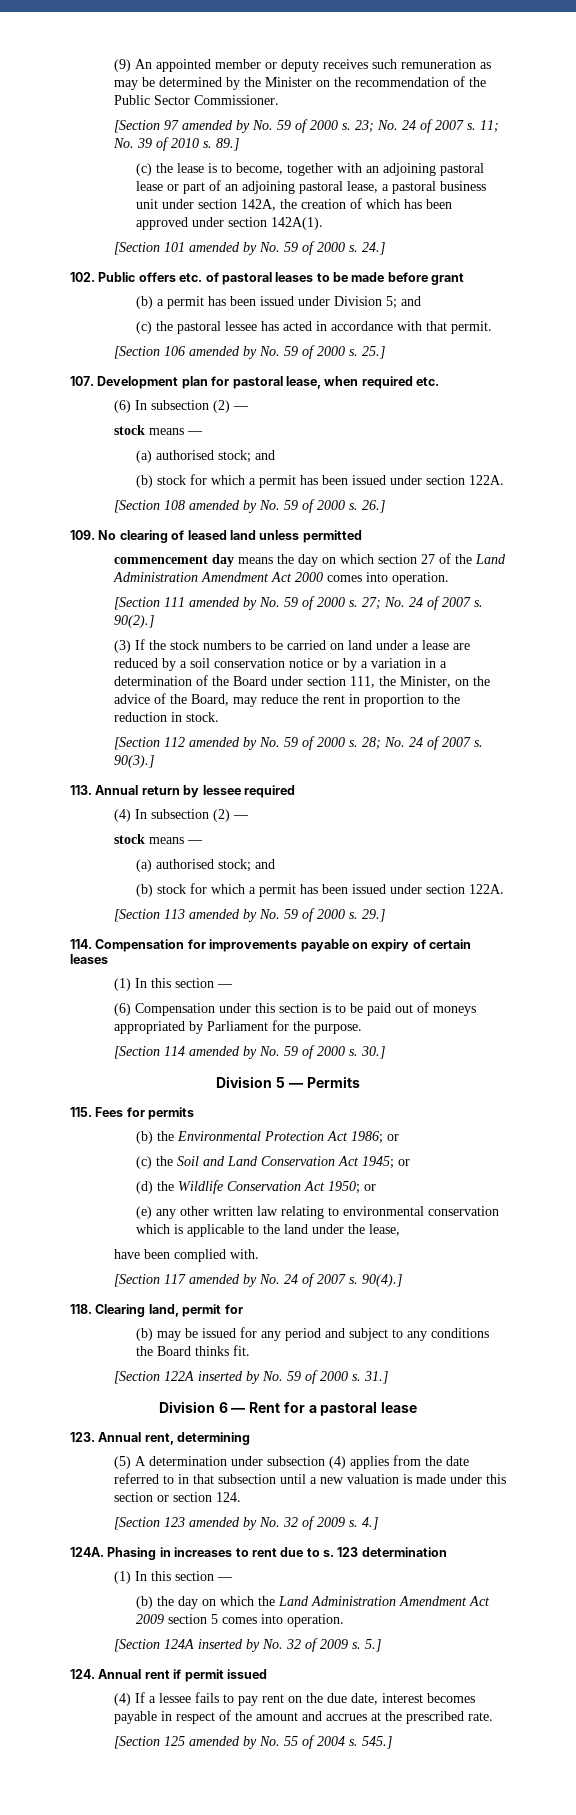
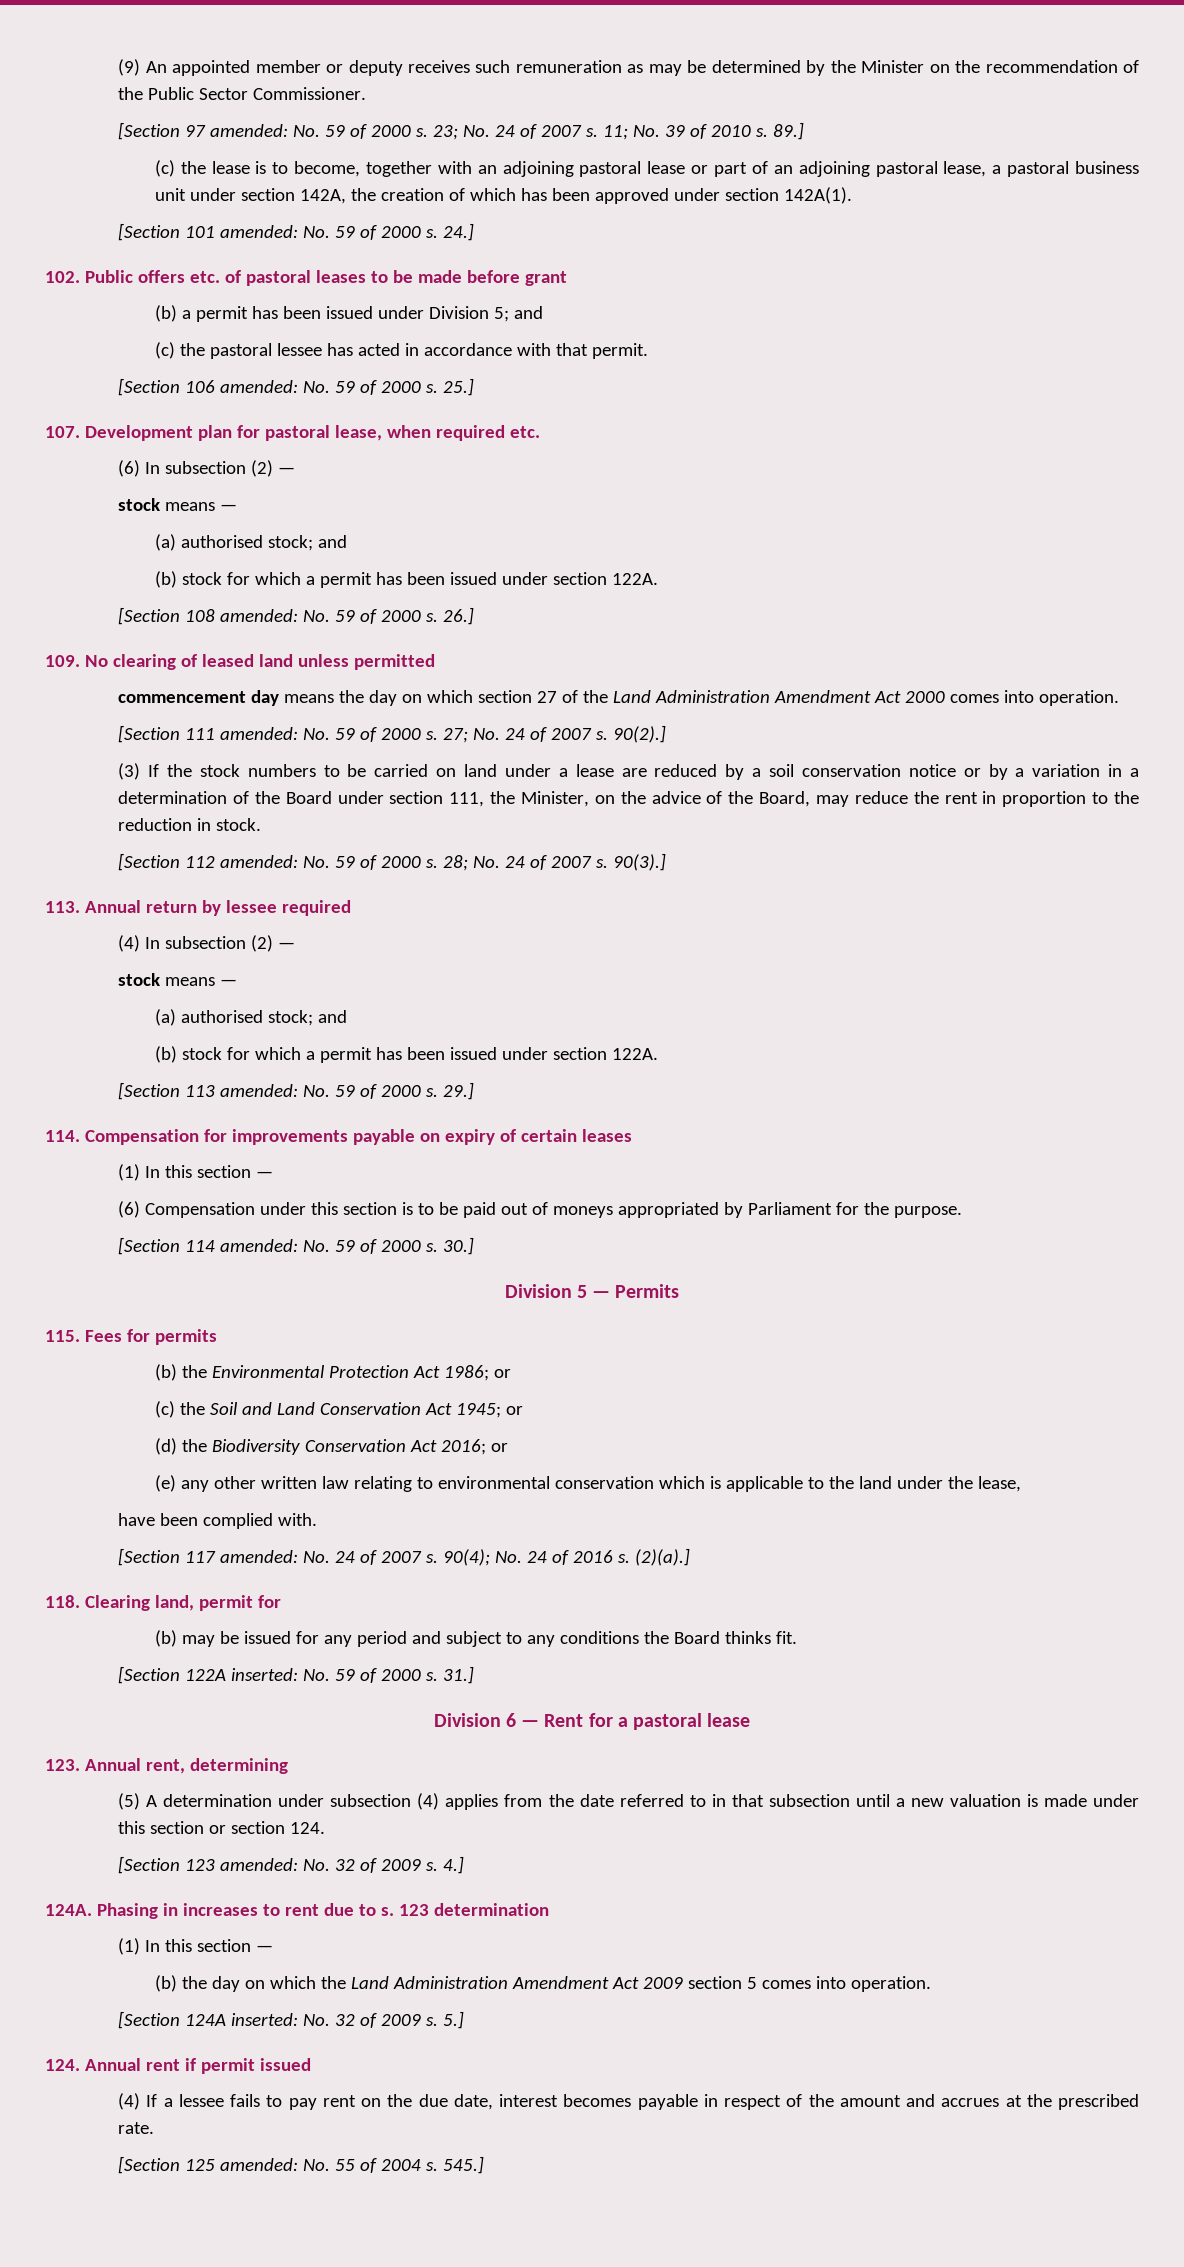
- [Section 97 amended by No. 59 of 2000 s.
+ [Section 97 amended: No. 59 of 2000 s.
- [Section 101 amended by No. 59 of 2000 s.
+ [Section 101 amended: No. 59 of 2000 s.
- [Section 106 amended by No. 59 of 2000 s.
+ [Section 106 amended: No. 59 of 2000 s.
- [Section 108 amended by No. 59 of 2000 s.
+ [Section 108 amended: No. 59 of 2000 s.
- [Section 111 amended by No. 59 of 2000 s.
+ [Section 111 amended: No. 59 of 2000 s.
- [Section 112 amended by No. 59 of 2000 s.
+ [Section 112 amended: No. 59 of 2000 s.
- [Section 113 amended by No. 59 of 2000 s.
+ [Section 113 amended: No. 59 of 2000 s.
- [Section 114 amended by No. 59 of 2000 s.
+ [Section 114 amended: No. 59 of 2000 s.
- (d) the Wildlife Conservation Act 1950; or
+ (d) the Biodiversity Conservation Act 2016; or
- [Section 117 amended by No. 24 of 2007 s. 90(4).]
+ [Section 117 amended: No. 24 of 2007 s. 90(4); No. 24 of 2016 s. (2)(a).]
- [Section 122A inserted by No. 59 of 2000 s.
+ [Section 122A inserted: No. 59 of 2000 s.
- [Section 123 amended by No. 32 of 2009 s.
+ [Section 123 amended: No. 32 of 2009 s.
- [Section 124A inserted by No. 32 of 2009 s.
+ [Section 124A inserted: No. 32 of 2009 s.
- [Section 125 amended by No. 55 of 2004 s.
+ [Section 125 amended: No. 55 of 2004 s.

